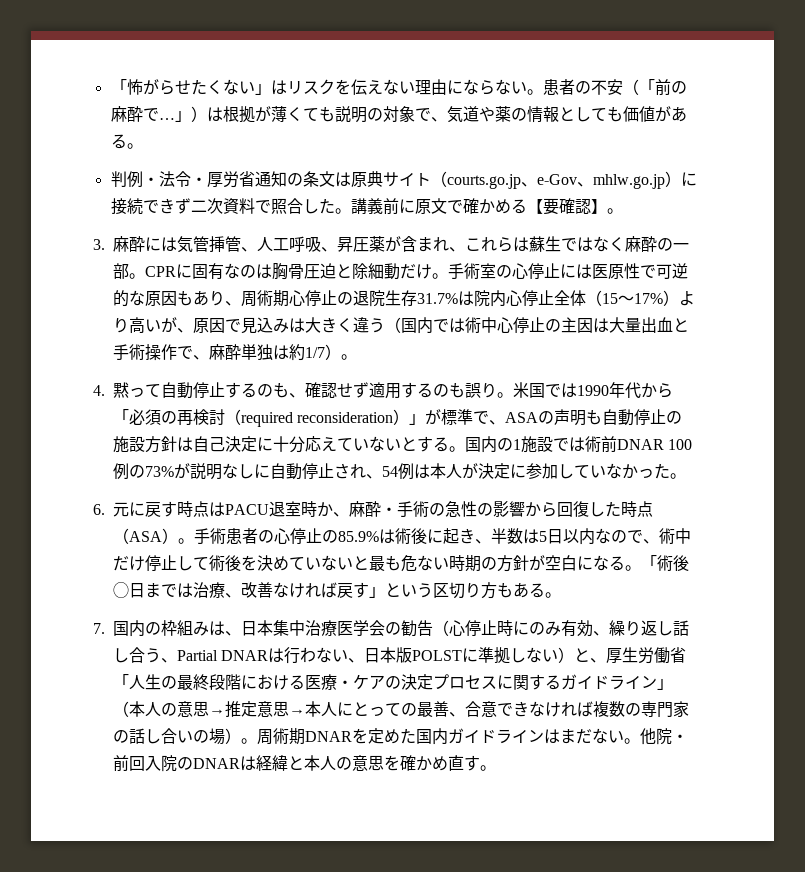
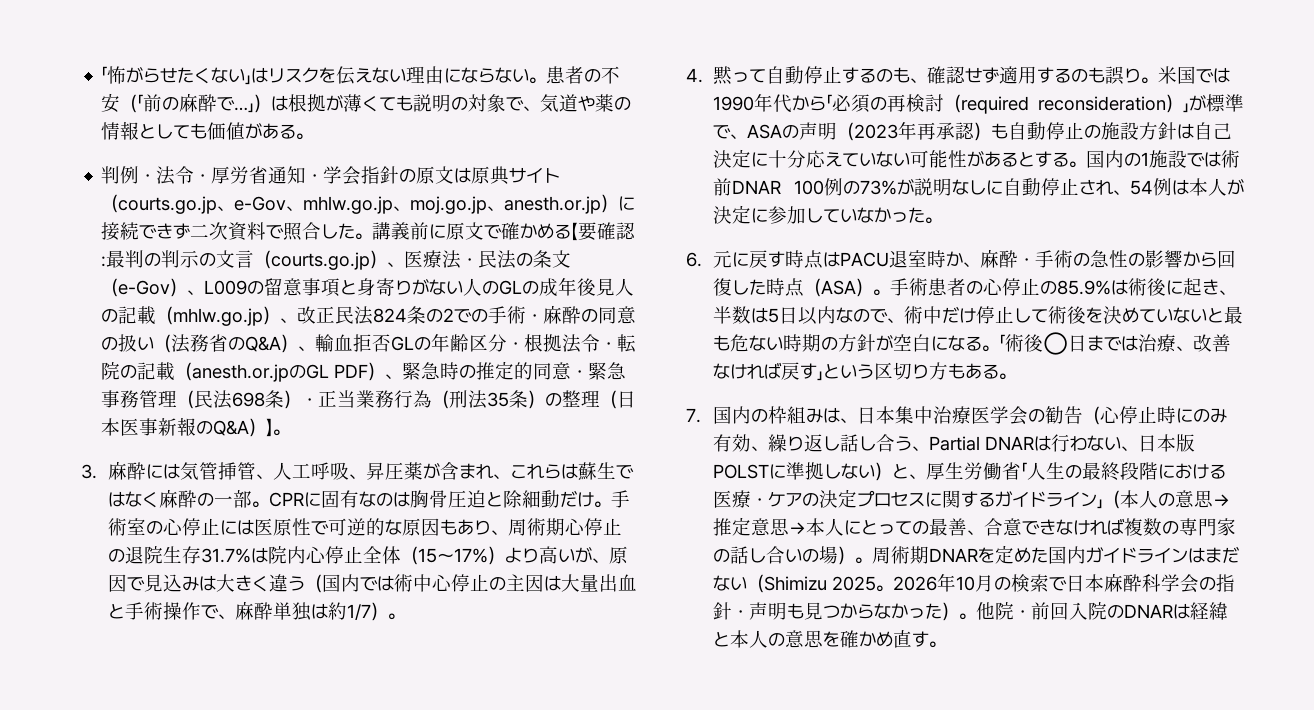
- 判例・法令・厚労省通知の条文は原典サイト（courts.go.jp、e-Gov、mhlw.go.jp）に接続できず二次資料で照合した。
+ 判例・法令・厚労省通知・学会指針の原文は原典サイト（courts.go.jp、e-Gov、mhlw.go.jp、moj.go.jp、anesth.or.jp）に接続できず二次資料で照合した。
- 講義前に原文で確かめる【要確認】。
+ 講義前に原文で確かめる【要確認:最判の判示の文言（courts.go.jp）、医療法・民法の条文（e-Gov）、L009の留意事項と身寄りがない人のGLの成年後見人の記載（mhlw.go.jp）、改正民法824条の2での手術・麻酔の同意の扱い（法務省のQ&A）、輸血拒否GLの年齢区分・根拠法令・転院の記載（anesth.or.jpのGL PDF）、緊急時の推定的同意・緊急事務管理（民法698条）・正当業務行為（刑法35条）の整理（日本医事新報のQ&A）】。
- 米国では1990年代から「必須の再検討（required reconsideration）」が標準で、ASAの声明も自動停止の施設方針は自己決定に十分応えていないとする。
+ 米国では1990年代から「必須の再検討（required reconsideration）」が標準で、ASAの声明（2023年再承認）も自動停止の施設方針は自己決定に十分応えていない可能性があるとする。
- 周術期DNARを定めた国内ガイドラインはまだない。
+ 周術期DNARを定めた国内ガイドラインはまだない（Shimizu 2025。2026年10月の検索で日本麻酔科学会の指針・声明も見つからなかった）。

